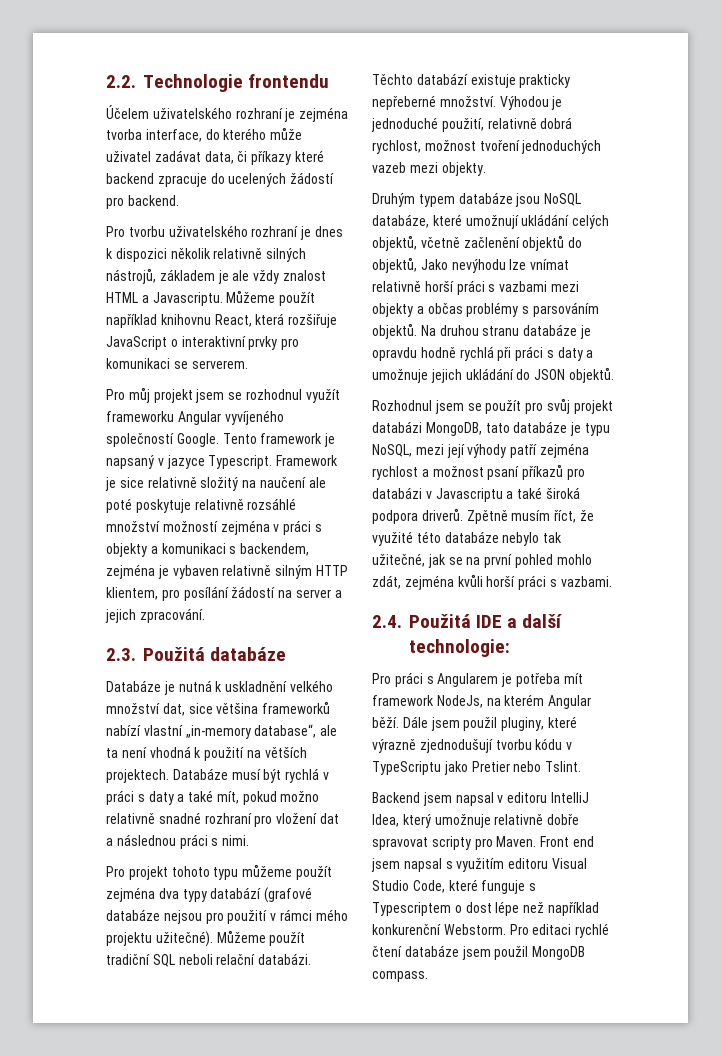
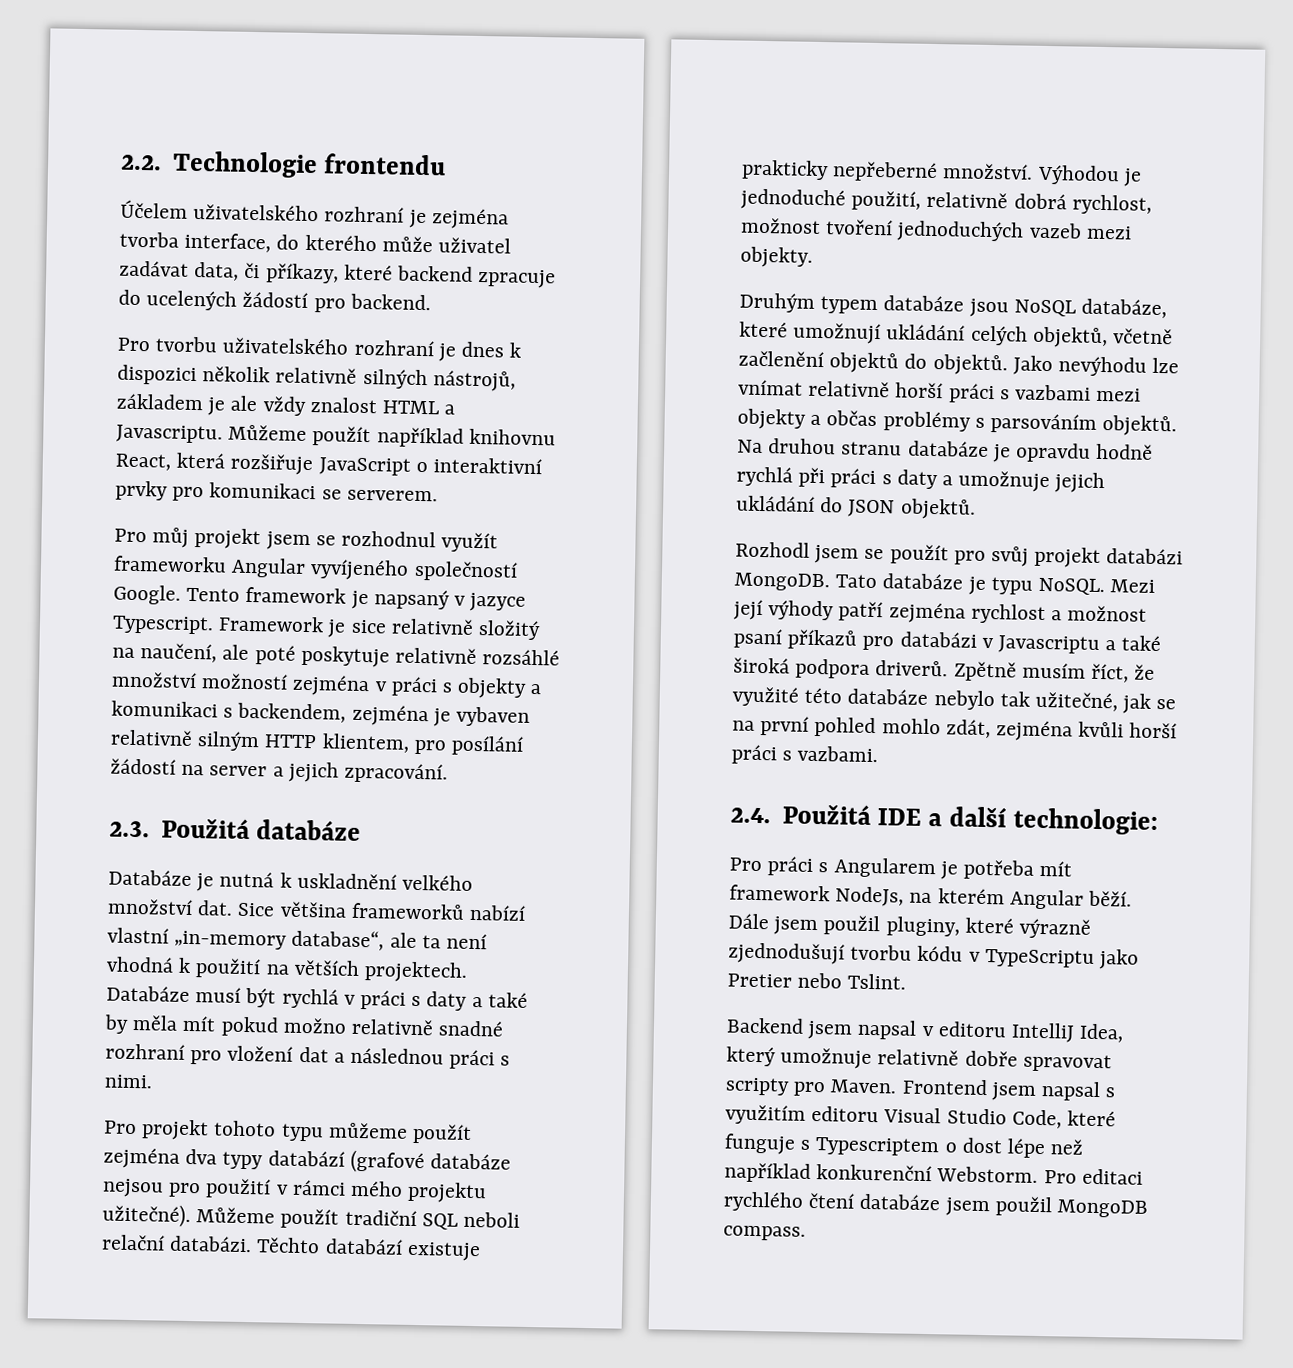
- Účelem uživatelského rozhraní je zejména tvorba interface, do kterého může uživatel zadávat data, či příkazy které backend zpracuje do ucelených žádostí pro backend.
+ Účelem uživatelského rozhraní je zejména tvorba interface, do kterého může uživatel zadávat data, či příkazy, které backend zpracuje do ucelených žádostí pro backend.
- Framework je sice relativně složitý na naučení ale poté poskytuje relativně rozsáhlé množství možností zejména v práci s objekty a komunikaci s backendem, zejména je vybaven relativně silným HTTP klientem, pro posílání žádostí na server a jejich zpracování.
+ Framework je sice relativně složitý na naučení, ale poté poskytuje relativně rozsáhlé množství možností zejména v práci s objekty a komunikaci s backendem, zejména je vybaven relativně silným HTTP klientem, pro posílání žádostí na server a jejich zpracování.
- Databáze je nutná k uskladnění velkého množství dat, sice většina frameworků nabízí vlastní „in-memory database“, ale ta není vhodná k použití na větších projektech.
+ Databáze je nutná k uskladnění velkého množství dat. Sice většina frameworků nabízí vlastní „in-memory database“, ale ta není vhodná k použití na větších projektech.
- Databáze musí být rychlá v práci s daty a také mít, pokud možno relativně snadné rozhraní pro vložení dat a následnou práci s nimi.
+ Databáze musí být rychlá v práci s daty a také by měla mít pokud možno relativně snadné rozhraní pro vložení dat a následnou práci s nimi.
- Druhým typem databáze jsou NoSQL databáze, které umožnují ukládání celých objektů, včetně začlenění objektů do objektů, Jako nevýhodu lze vnímat relativně horší práci s vazbami mezi objekty a občas problémy s parsováním objektů.
+ Druhým typem databáze jsou NoSQL databáze, které umožnují ukládání celých objektů, včetně začlenění objektů do objektů. Jako nevýhodu lze vnímat relativně horší práci s vazbami mezi objekty a občas problémy s parsováním objektů.
- Rozhodnul jsem se použít pro svůj projekt databázi MongoDB, tato databáze je typu NoSQL, mezi její výhody patří zejména rychlost a možnost psaní příkazů pro databázi v Javascriptu a také široká podpora driverů.
+ Rozhodl jsem se použít pro svůj projekt databázi MongoDB. Tato databáze je typu NoSQL. Mezi její výhody patří zejména rychlost a možnost psaní příkazů pro databázi v Javascriptu a také široká podpora driverů.
- Front end jsem napsal s využitím editoru Visual Studio Code, které funguje s Typescriptem o dost lépe než například konkurenční Webstorm.
+ Frontend jsem napsal s využitím editoru Visual Studio Code, které funguje s Typescriptem o dost lépe než například konkurenční Webstorm.
- Pro editaci rychlé čtení databáze jsem použil MongoDB compass.
+ Pro editaci rychlého čtení databáze jsem použil MongoDB compass.

